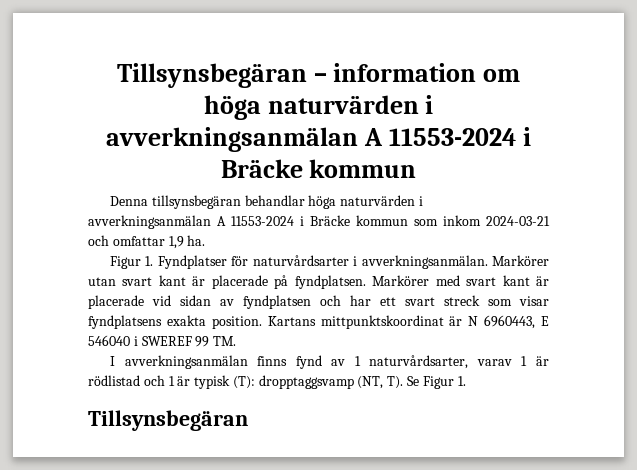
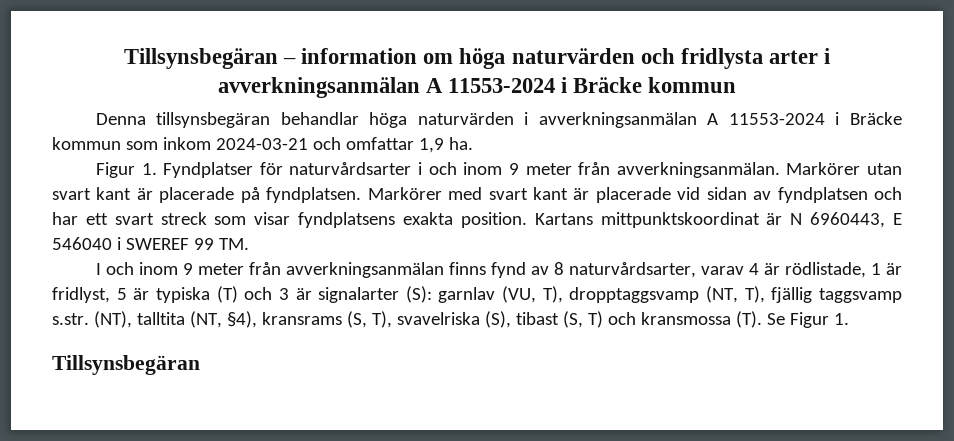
- Tillsynsbegäran – information om höga naturvärden i avverkningsanmälan A 11553-2024 i Bräcke kommun
+ Tillsynsbegäran – information om höga naturvärden och fridlysta arter i avverkningsanmälan A 11553-2024 i Bräcke kommun
- Figur 1. Fyndplatser för naturvårdsarter i avverkningsanmälan.
+ Figur 1. Fyndplatser för naturvårdsarter i och inom 9 meter från avverkningsanmälan.
- I avverkningsanmälan finns fynd av 1 naturvårdsarter, varav 1 är rödlistad och 1 är typisk (T): dropptaggsvamp (NT, T). Se Figur 1.
+ I och inom 9 meter från avverkningsanmälan finns fynd av 8 naturvårdsarter, varav 4 är rödlistade, 1 är fridlyst, 5 är typiska (T) och 3 är signalarter (S): garnlav (VU, T), dropptaggsvamp (NT, T), fjällig taggsvamp s.str. (NT), talltita (NT, §4), kransrams (S, T), svavelriska (S), tibast (S, T) och kransmossa (T). Se Figur 1.

